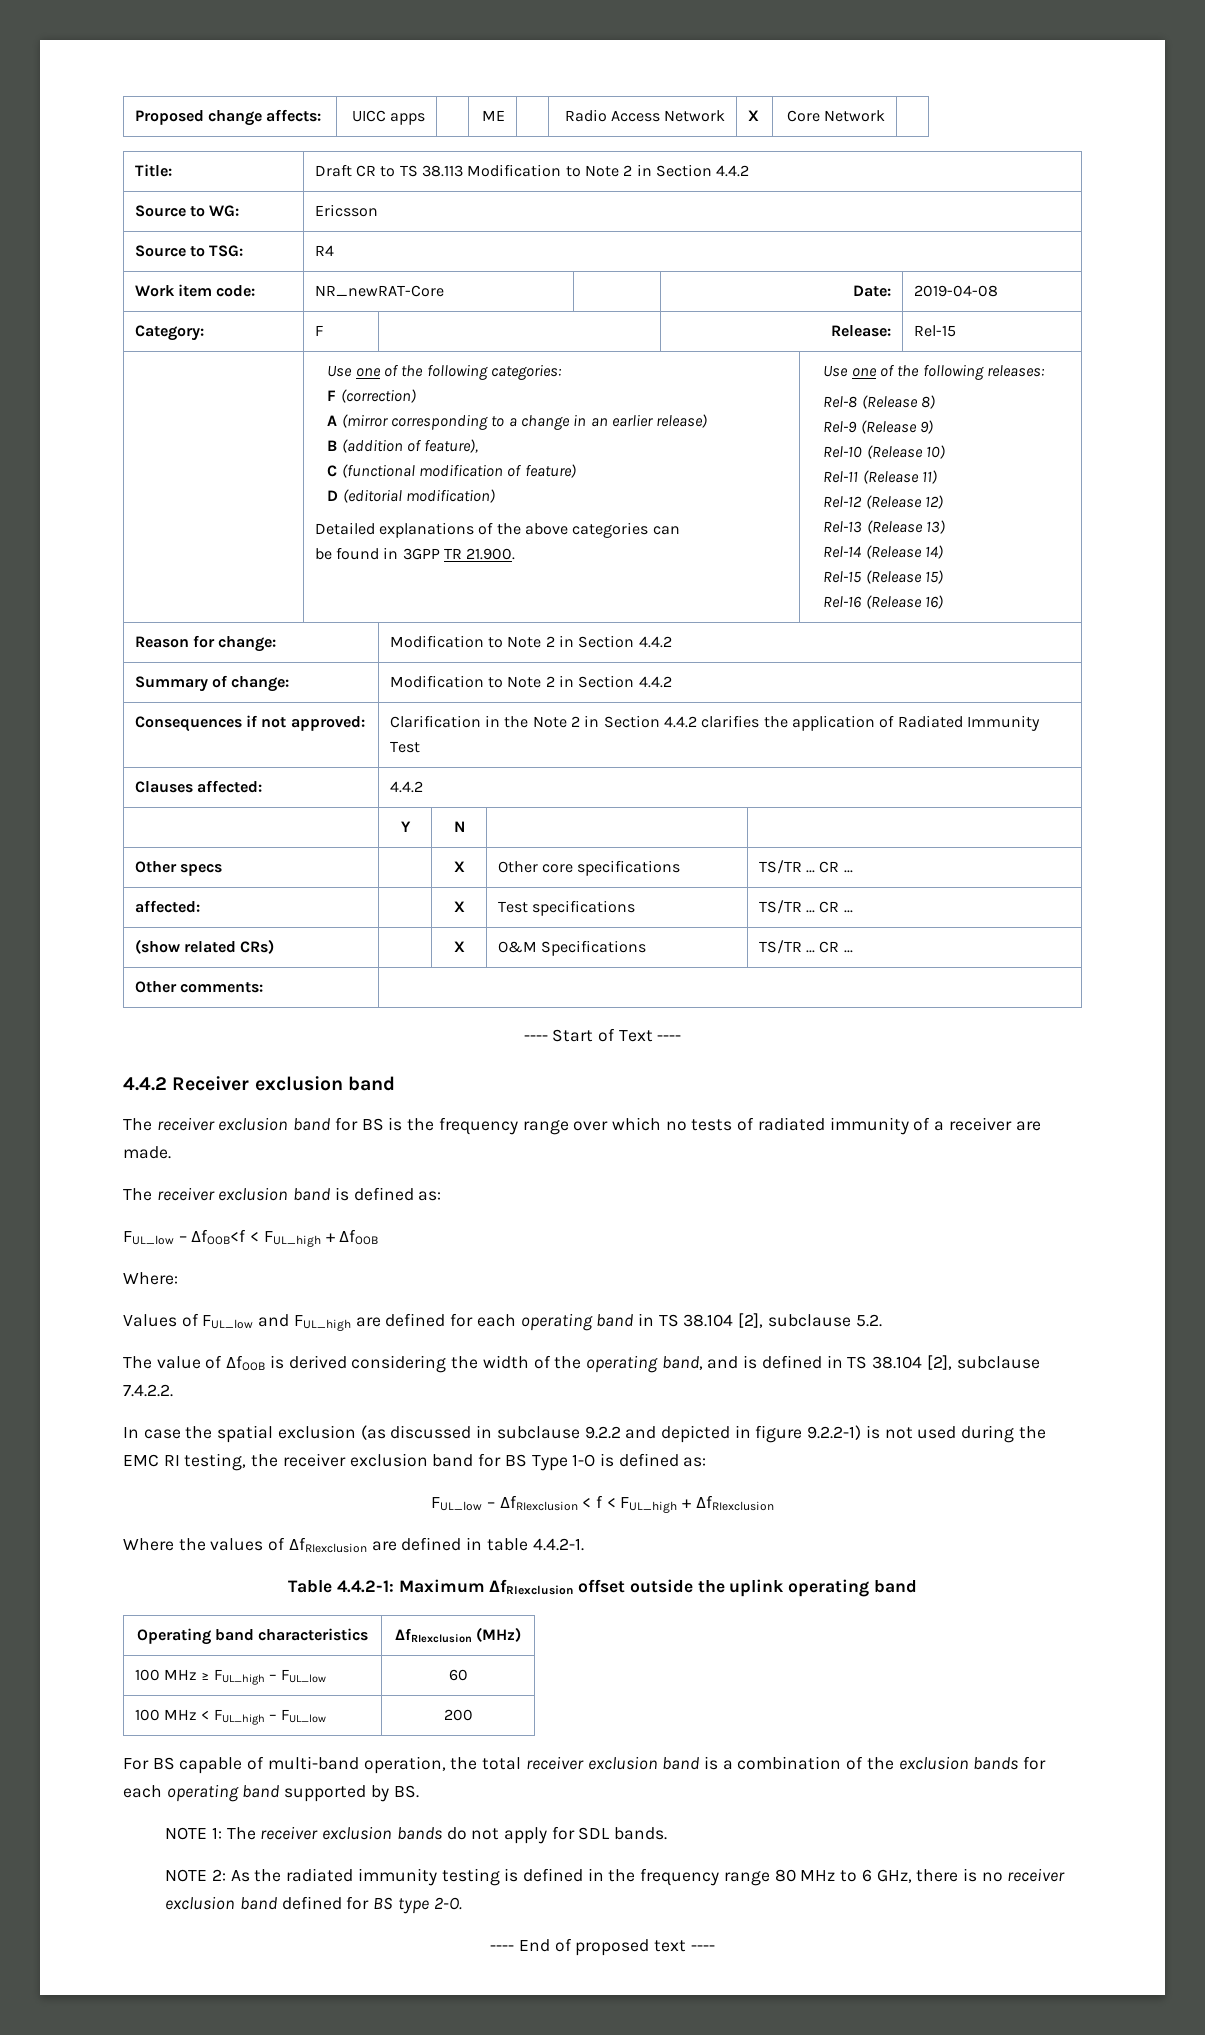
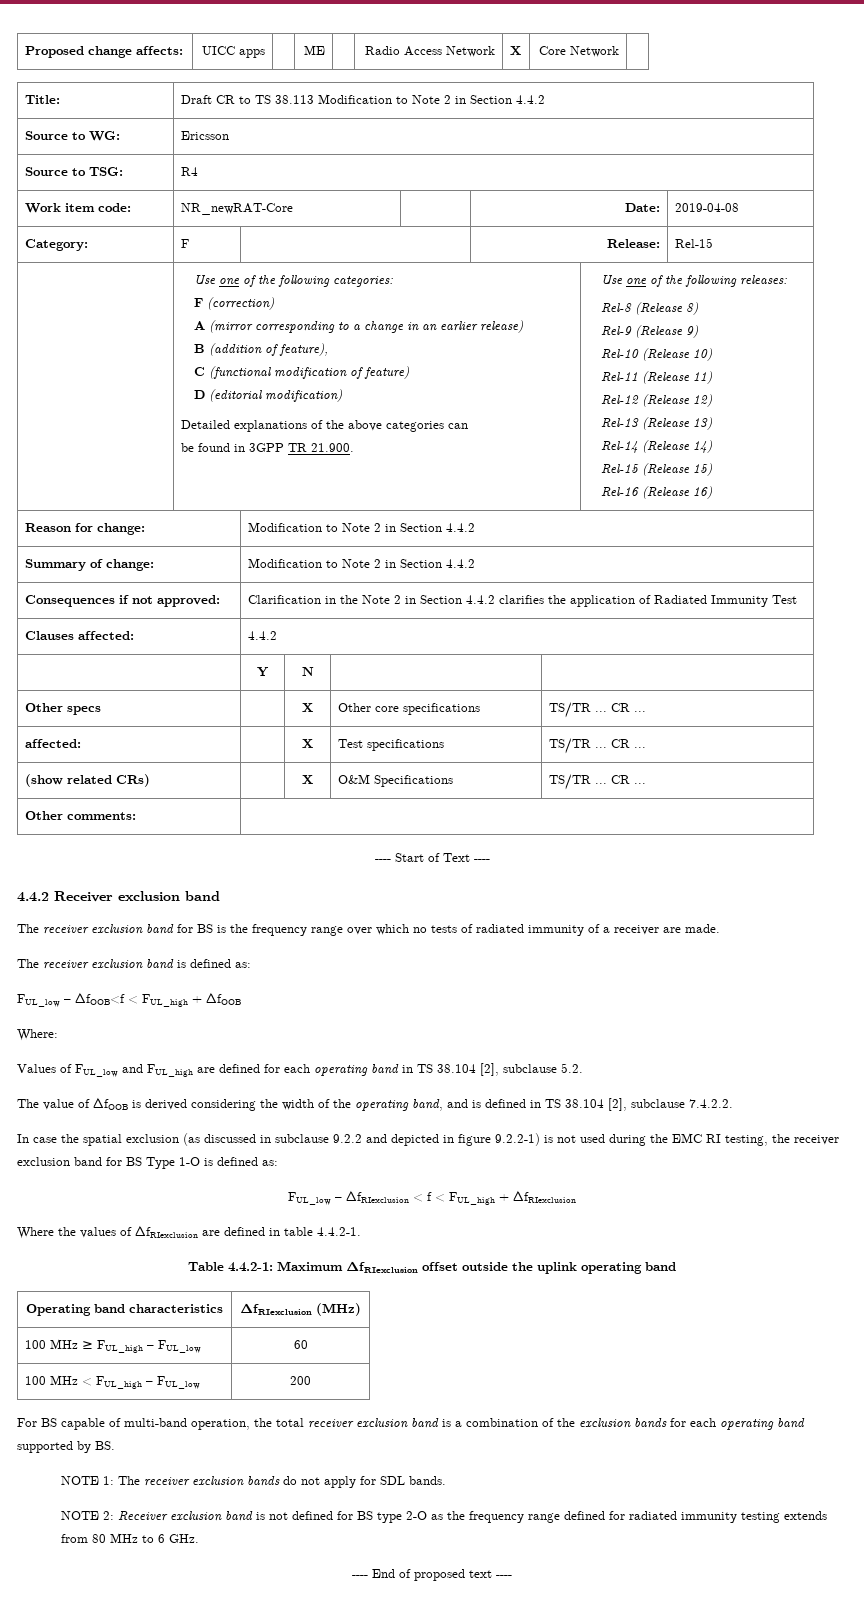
- NOTE 2: As the radiated immunity testing is defined in the frequency range 80 MHz to 6 GHz, there is no receiver exclusion band defined for BS type 2-O.
+ NOTE 2: Receiver exclusion band is not defined for BS type 2-O as the frequency range defined for radiated immunity testing extends from 80 MHz to 6 GHz.

